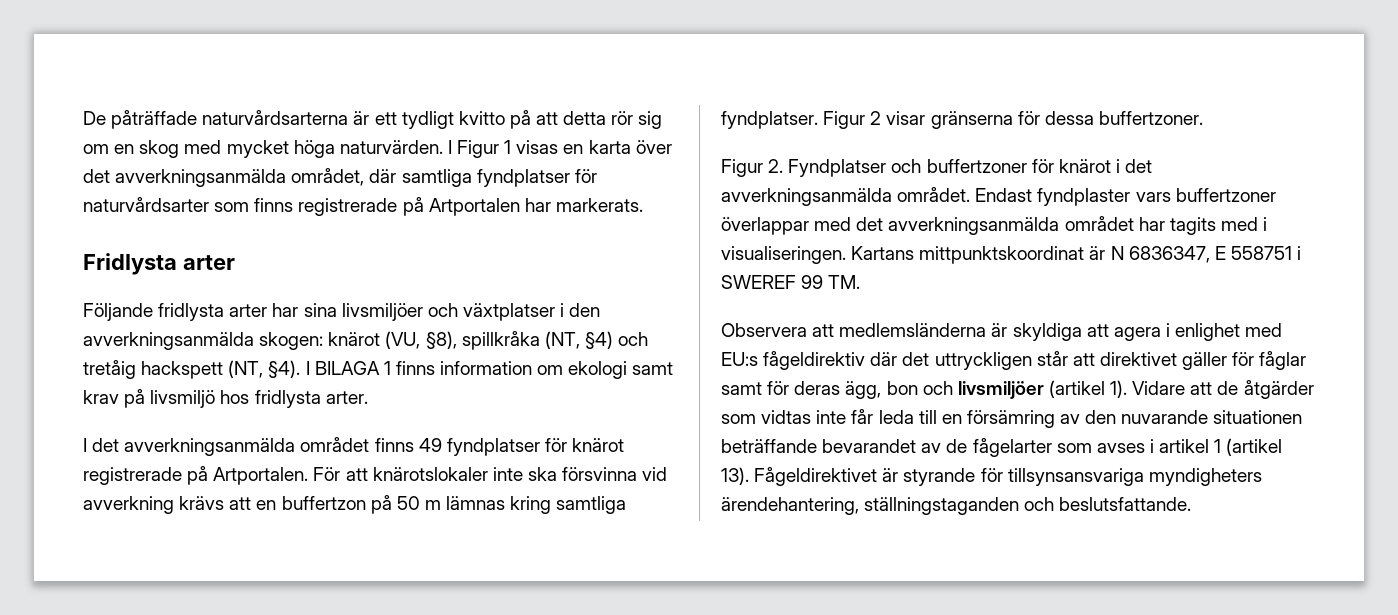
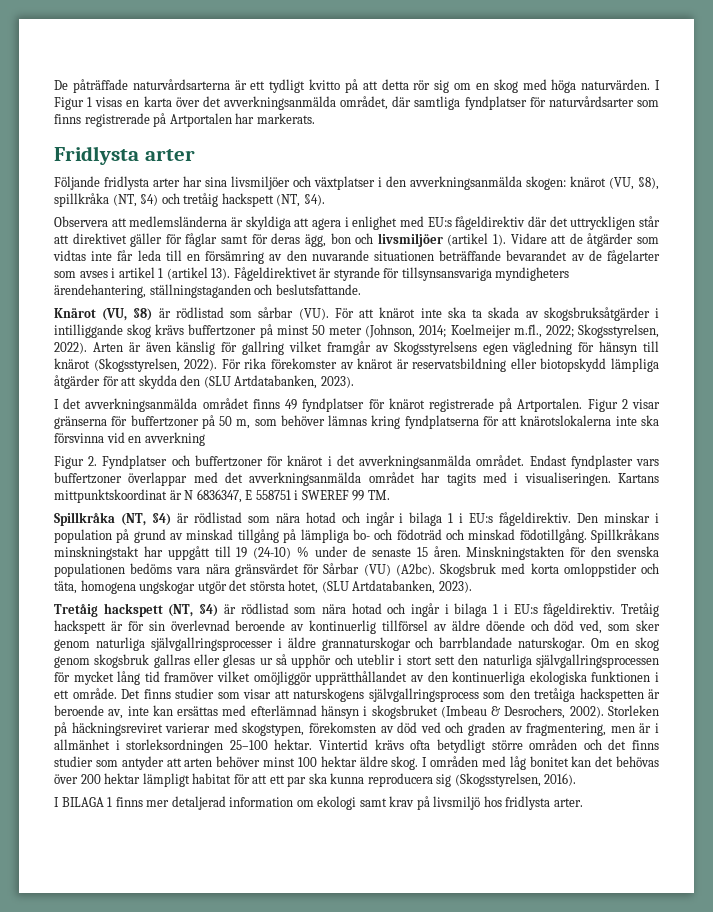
- De påträffade naturvårdsarterna är ett tydligt kvitto på att detta rör sig om en skog med mycket höga naturvärden.
+ De påträffade naturvårdsarterna är ett tydligt kvitto på att detta rör sig om en skog med höga naturvärden.
- I BILAGA 1 finns information om ekologi samt krav på livsmiljö hos fridlysta arter.
- I det avverkningsanmälda området finns 49 fyndplatser för knärot registrerade på Artportalen. För att knärotslokaler inte ska försvinna vid avverkning krävs att en buffertzon på 50 m lämnas kring samtliga fyndplatser. Figur 2 visar gränserna för dessa buffertzoner.
- Figur 2. Fyndplatser och buffertzoner för knärot i det avverkningsanmälda området. Endast fyndplaster vars buffertzoner överlappar med det avverkningsanmälda området har tagits med i visualiseringen. Kartans mittpunktskoordinat är N 6836347, E 558751 i SWEREF 99 TM.
+ Knärot (VU, §8) är rödlistad som sårbar (VU). För att knärot inte ska ta skada av skogsbruksåtgärder i intilliggande skog krävs buffertzoner på minst 50 meter (Johnson, 2014; Koelmeijer m.fl., 2022; Skogsstyrelsen, 2022). Arten är även känslig för gallring vilket framgår av Skogsstyrelsens egen vägledning för hänsyn till knärot (Skogsstyrelsen, 2022). För rika förekomster av knärot är reservatsbildning eller biotopskydd lämpliga åtgärder för att skydda den (SLU Artdatabanken, 2023).
+ I det avverkningsanmälda området finns 49 fyndplatser för knärot registrerade på Artportalen. Figur 2 visar gränserna för buffertzoner på 50 m, som behöver lämnas kring fyndplatserna för att knärotslokalerna inte ska försvinna vid en avverkning
+ Figur 2. Fyndplatser och buffertzoner för knärot i det avverkningsanmälda området. Endast fyndplaster vars buffertzoner överlappar med det avverkningsanmälda området har tagits med i visualiseringen. Kartans mittpunktskoordinat är N 6836347, E 558751 i SWEREF 99 TM.
+ Spillkråka (NT, §4) är rödlistad som nära hotad och ingår i bilaga 1 i EU:s fågeldirektiv. Den minskar i population på grund av minskad tillgång på lämpliga bo- och födoträd och minskad födotillgång. Spillkråkans minskningstakt har uppgått till 19 (24-10) % under de senaste 15 åren. Minskningstakten för den svenska populationen bedöms vara nära gränsvärdet för Sårbar (VU) (A2bc). Skogsbruk med korta omloppstider och täta, homogena ungskogar utgör det största hotet, (SLU Artdatabanken, 2023).
+ Tretåig hackspett (NT, §4) är rödlistad som nära hotad och ingår i bilaga 1 i EU:s fågeldirektiv. Tretåig hackspett är för sin överlevnad beroende av kontinuerlig tillförsel av äldre döende och död ved, som sker genom naturliga självgallringsprocesser i äldre grannaturskogar och barrblandade naturskogar. Om en skog genom skogsbruk gallras eller glesas ur så upphör och uteblir i stort sett den naturliga självgallringsprocessen för mycket lång tid framöver vilket omöjliggör upprätthållandet av den kontinuerliga ekologiska funktionen i ett område. Det finns studier som visar att naturskogens självgallringsprocess som den tretåiga hackspetten är beroende av, inte kan ersättas med efterlämnad hänsyn i skogsbruket (Imbeau & Desrochers, 2002). Storleken på häckningsreviret varierar med skogstypen, förekomsten av död ved och graden av fragmentering, men är i allmänhet i storleksordningen 25–100 hektar. Vintertid krävs ofta betydligt större områden och det finns studier som antyder att arten behöver minst 100 hektar äldre skog. I områden med låg bonitet kan det behövas över 200 hektar lämpligt habitat för att ett par ska kunna reproducera sig (Skogsstyrelsen, 2016).
+ I BILAGA 1 finns mer detaljerad information om ekologi samt krav på livsmiljö hos fridlysta arter.

